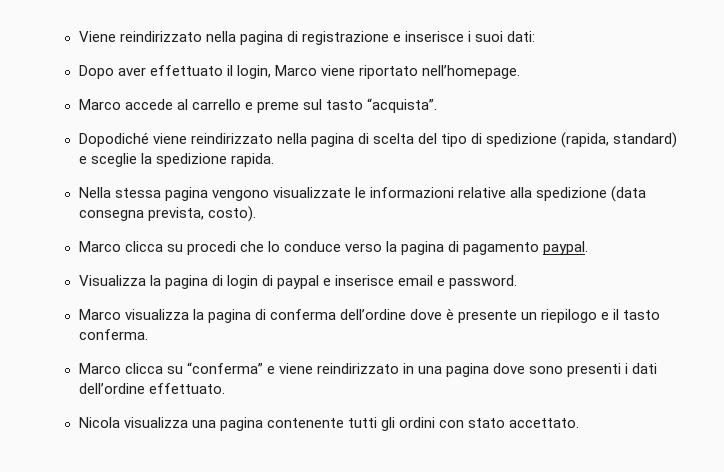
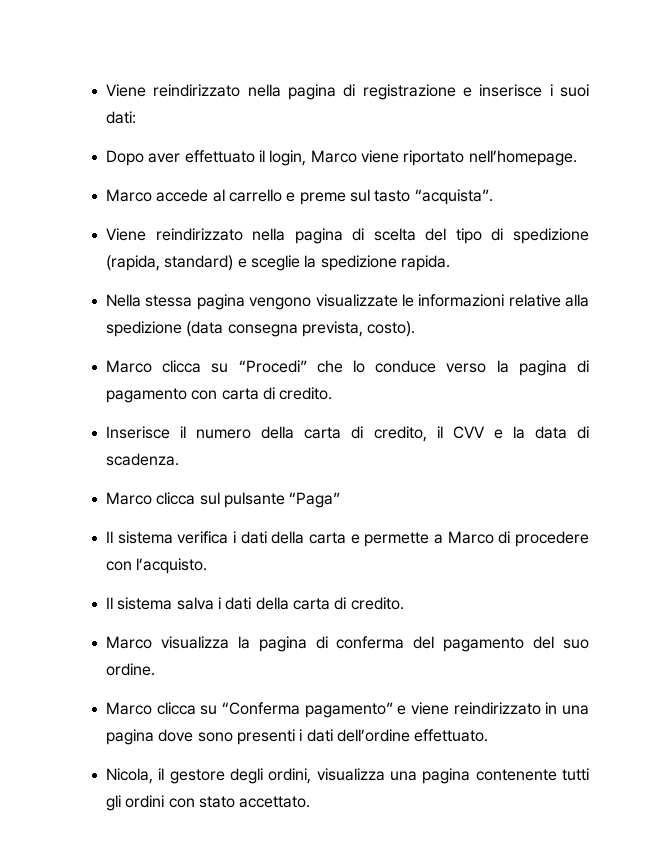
- Dopodiché viene reindirizzato nella pagina di scelta del tipo di spedizione (rapida, standard) e sceglie la spedizione rapida.
+ Viene reindirizzato nella pagina di scelta del tipo di spedizione (rapida, standard) e sceglie la spedizione rapida.
- Marco clicca su procedi che lo conduce verso la pagina di pagamento paypal.
- Visualizza la pagina di login di paypal e inserisce email e password.
+ Marco clicca su “Procedi” che lo conduce verso la pagina di pagamento con carta di credito.
+ Inserisce il numero della carta di credito, il CVV e la data di scadenza.
+ Marco clicca sul pulsante “Paga”
+ Il sistema verifica i dati della carta e permette a Marco di procedere con l’acquisto.
+ Il sistema salva i dati della carta di credito.
- Marco visualizza la pagina di conferma dell’ordine dove è presente un riepilogo e il tasto conferma.
- Marco clicca su “conferma” e viene reindirizzato in una pagina dove sono presenti i dati dell’ordine effettuato.
+ Marco visualizza la pagina di conferma del pagamento del suo ordine.
+ Marco clicca su “Conferma pagamento” e viene reindirizzato in una pagina dove sono presenti i dati dell’ordine effettuato.
- Nicola visualizza una pagina contenente tutti gli ordini con stato accettato.
+ Nicola, il gestore degli ordini, visualizza una pagina contenente tutti gli ordini con stato accettato.

